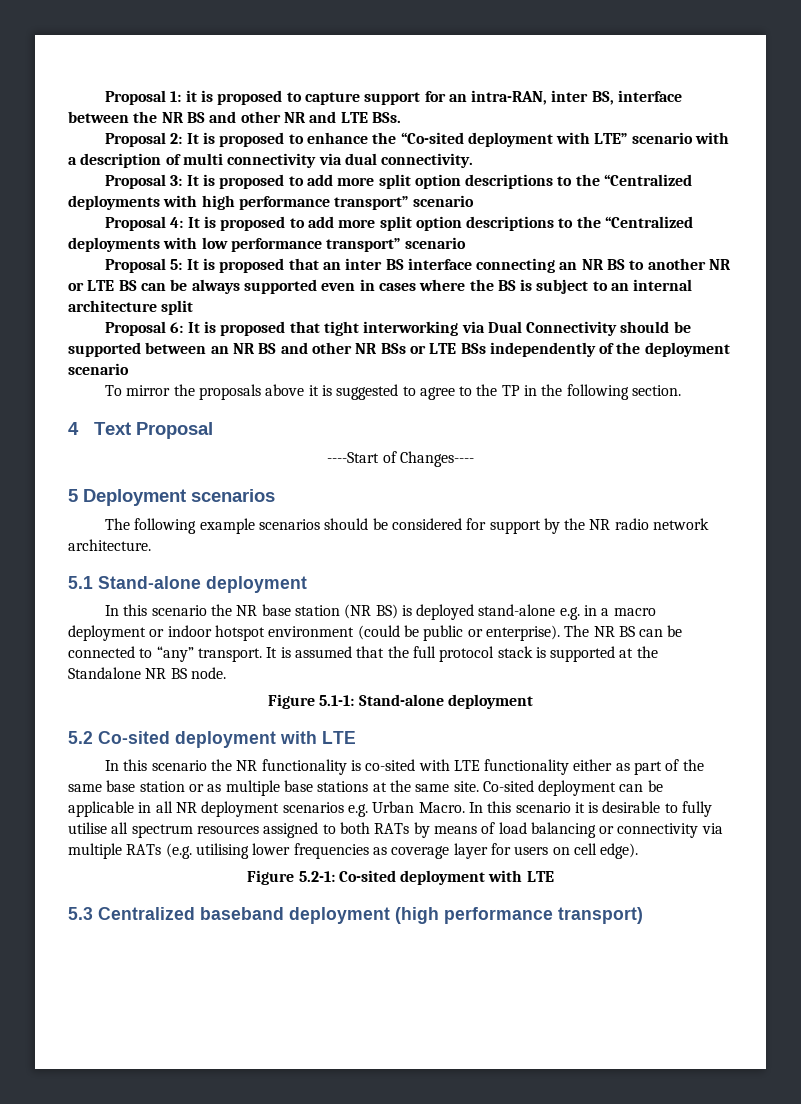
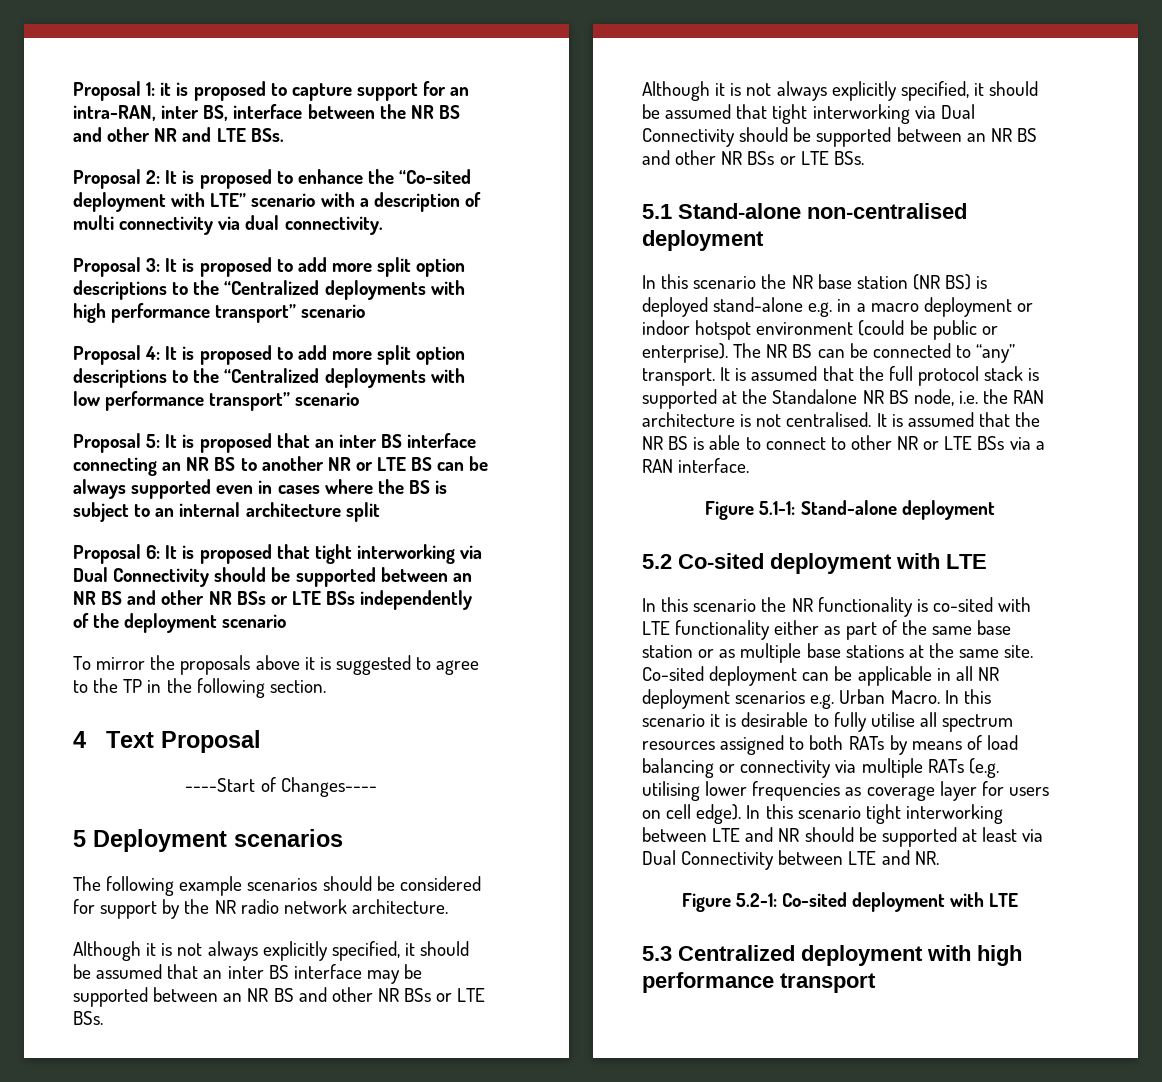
+ Although it is not always explicitly specified, it should be assumed that an inter BS interface may be supported between an NR BS and other NR BSs or LTE BSs.
+ Although it is not always explicitly specified, it should be assumed that tight interworking via Dual Connectivity should be supported between an NR BS and other NR BSs or LTE BSs.
- 5.1 Stand-alone deployment
+ 5.1 Stand-alone non-centralised deployment
- It is assumed that the full protocol stack is supported at the Standalone NR BS node.
+ It is assumed that the full protocol stack is supported at the Standalone NR BS node, i.e. the RAN architecture is not centralised. It is assumed that the NR BS is able to connect to other NR or LTE BSs via a RAN interface.
+ In this scenario tight interworking between LTE and NR should be supported at least via Dual Connectivity between LTE and NR.
- 5.3 Centralized baseband deployment (high performance transport)
+ 5.3 Centralized deployment with high performance transport

